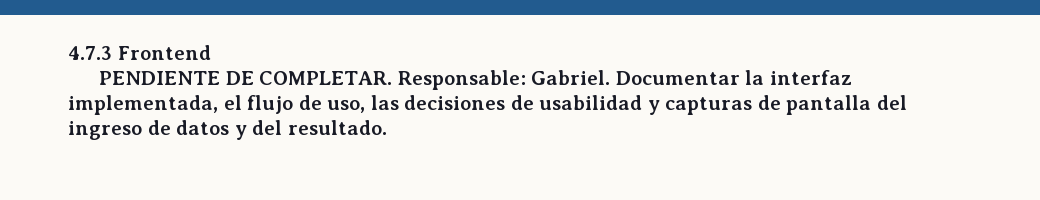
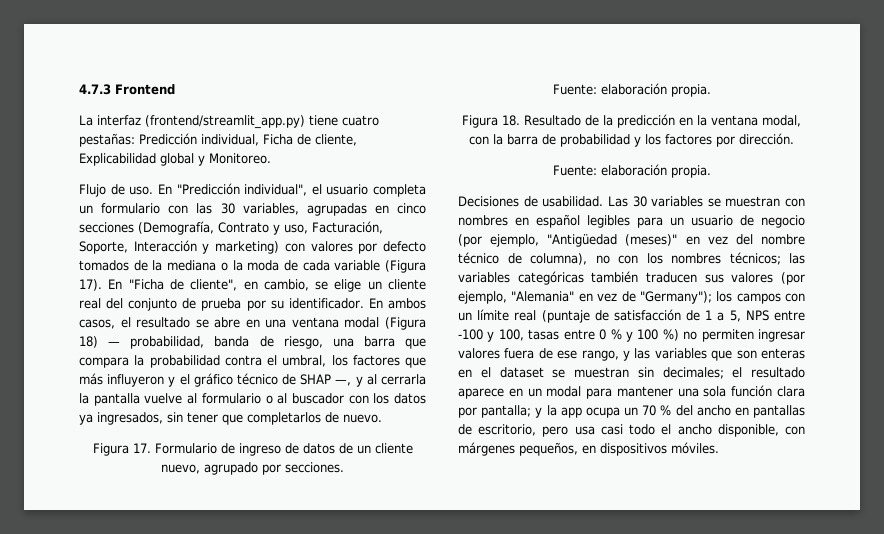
- PENDIENTE DE COMPLETAR. Responsable: Gabriel. Documentar la interfaz implementada, el flujo de uso, las decisiones de usabilidad y capturas de pantalla del ingreso de datos y del resultado.
+ La interfaz (frontend/streamlit_app.py) tiene cuatro pestañas: Predicción individual, Ficha de cliente, Explicabilidad global y Monitoreo.
+ Flujo de uso. En "Predicción individual", el usuario completa un formulario con las 30 variables, agrupadas en cinco secciones (Demografía, Contrato y uso, Facturación, Soporte, Interacción y marketing) con valores por defecto tomados de la mediana o la moda de cada variable (Figura 17). En "Ficha de cliente", en cambio, se elige un cliente real del conjunto de prueba por su identificador. En ambos casos, el resultado se abre en una ventana modal (Figura 18) — probabilidad, banda de riesgo, una barra que compara la probabilidad contra el umbral, los factores que más influyeron y el gráfico técnico de SHAP —, y al cerrarla la pantalla vuelve al formulario o al buscador con los datos ya ingresados, sin tener que completarlos de nuevo.
+ Figura 17. Formulario de ingreso de datos de un cliente nuevo, agrupado por secciones.
+ Fuente: elaboración propia.
+ Figura 18. Resultado de la predicción en la ventana modal, con la barra de probabilidad y los factores por dirección.
+ Fuente: elaboración propia.
+ Decisiones de usabilidad. Las 30 variables se muestran con nombres en español legibles para un usuario de negocio (por ejemplo, "Antigüedad (meses)" en vez del nombre técnico de columna), no con los nombres técnicos; las variables categóricas también traducen sus valores (por ejemplo, "Alemania" en vez de "Germany"); los campos con un límite real (puntaje de satisfacción de 1 a 5, NPS entre -100 y 100, tasas entre 0 % y 100 %) no permiten ingresar valores fuera de ese rango, y las variables que son enteras en el dataset se muestran sin decimales; el resultado aparece en un modal para mantener una sola función clara por pantalla; y la app ocupa un 70 % del ancho en pantallas de escritorio, pero usa casi todo el ancho disponible, con márgenes pequeños, en dispositivos móviles.

